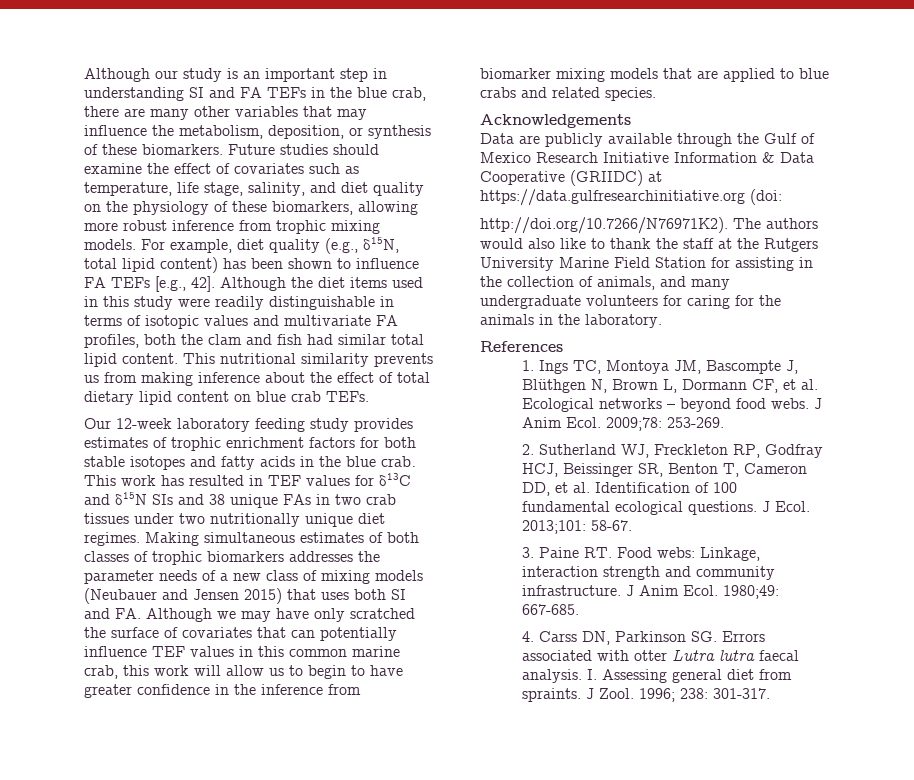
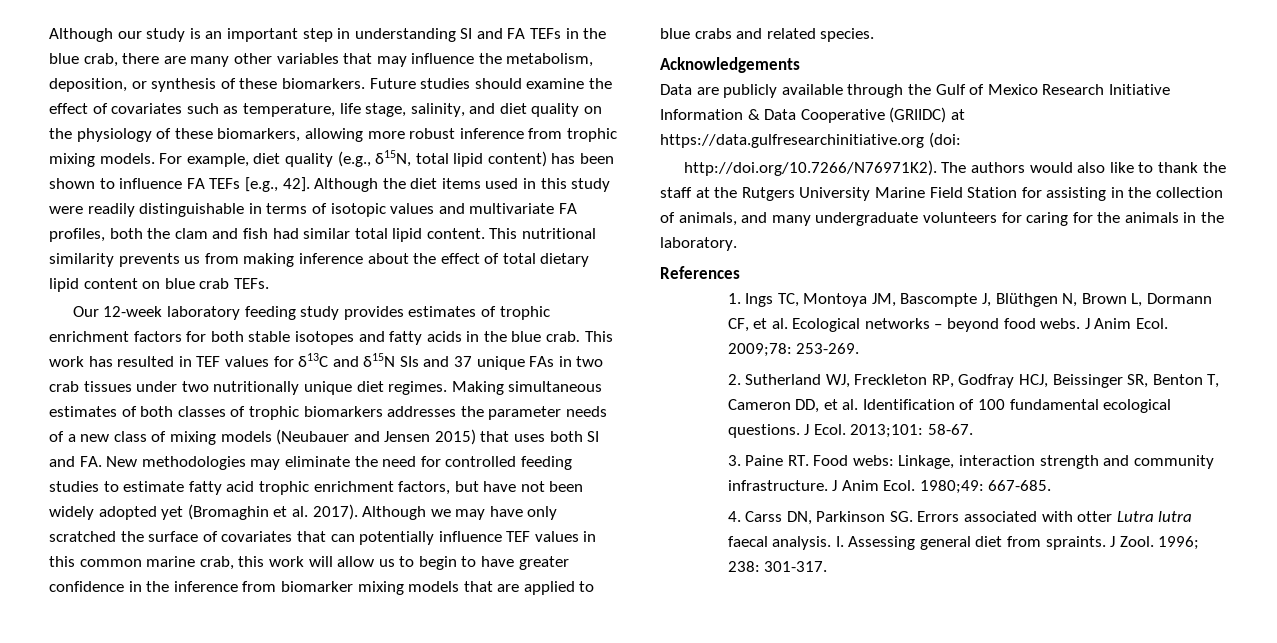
- This work has resulted in TEF values for δ13C and δ15N SIs and 38 unique FAs in two crab tissues under two nutritionally unique diet regimes.
+ This work has resulted in TEF values for δ13C and δ15N SIs and 37 unique FAs in two crab tissues under two nutritionally unique diet regimes.
- Making simultaneous estimates of both classes of trophic biomarkers addresses the parameter needs of a new class of mixing models (Neubauer and Jensen 2015) that uses both SI and FA. Although we may have only scratched the surface of covariates that can potentially influence TEF values in this common marine crab, this work will allow us to begin to have greater confidence in the inference from biomarker mixing models that are applied to blue crabs and related species.
+ Making simultaneous estimates of both classes of trophic biomarkers addresses the parameter needs of a new class of mixing models (Neubauer and Jensen 2015) that uses both SI and FA. New methodologies may eliminate the need for controlled feeding studies to estimate fatty acid trophic enrichment factors, but have not been widely adopted yet (Bromaghin et al. 2017). Although we may have only scratched the surface of covariates that can potentially influence TEF values in this common marine crab, this work will allow us to begin to have greater confidence in the inference from biomarker mixing models that are applied to blue crabs and related species.

